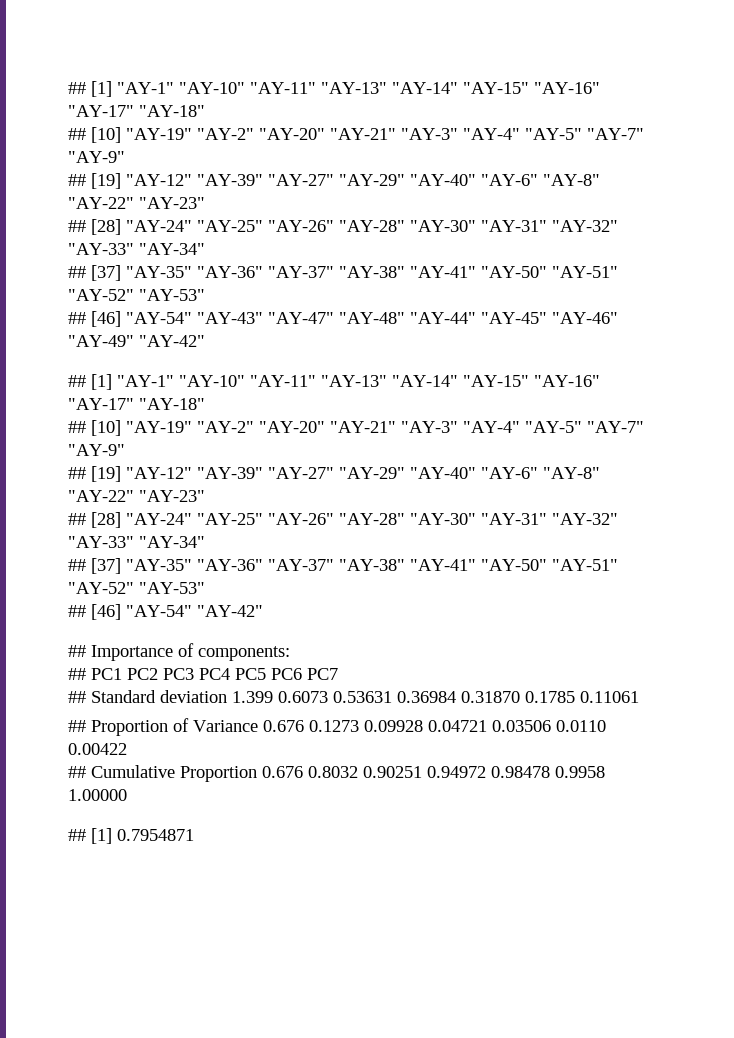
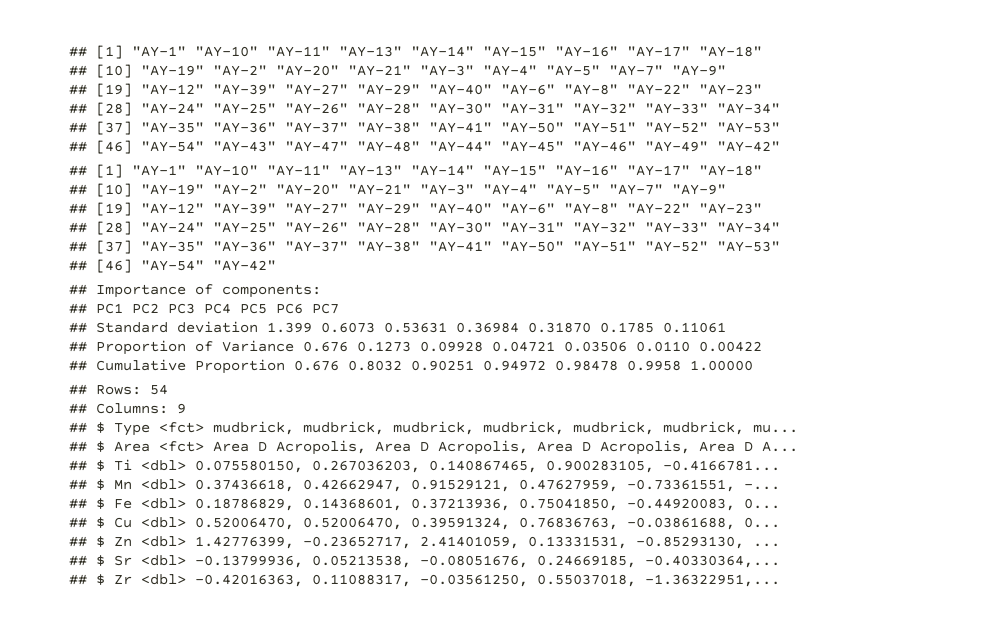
- ## [1] 0.7954871
+ ## Rows: 54
+ ## Columns: 9
+ ## $ Type <fct> mudbrick, mudbrick, mudbrick, mudbrick, mudbrick, mudbrick, mu...
+ ## $ Area <fct> Area D Acropolis, Area D Acropolis, Area D Acropolis, Area D A...
+ ## $ Ti <dbl> 0.075580150, 0.267036203, 0.140867465, 0.900283105, -0.4166781...
+ ## $ Mn <dbl> 0.37436618, 0.42662947, 0.91529121, 0.47627959, -0.73361551, -...
+ ## $ Fe <dbl> 0.18786829, 0.14368601, 0.37213936, 0.75041850, -0.44920083, 0...
+ ## $ Cu <dbl> 0.52006470, 0.52006470, 0.39591324, 0.76836763, -0.03861688, 0...
+ ## $ Zn <dbl> 1.42776399, -0.23652717, 2.41401059, 0.13331531, -0.85293130, ...
+ ## $ Sr <dbl> -0.13799936, 0.05213538, -0.08051676, 0.24669185, -0.40330364,...
+ ## $ Zr <dbl> -0.42016363, 0.11088317, -0.03561250, 0.55037018, -1.36322951,...

